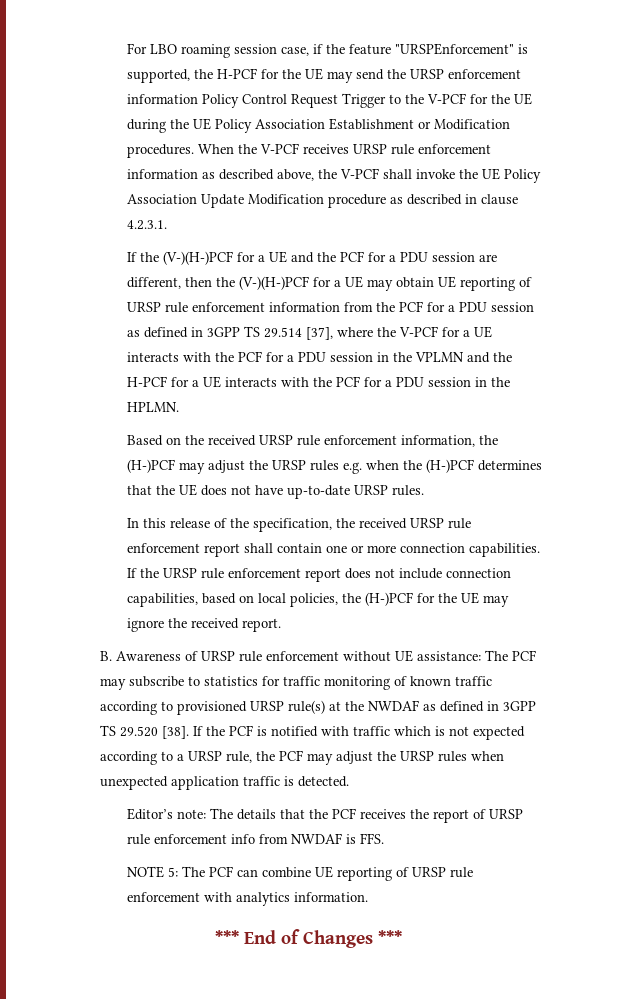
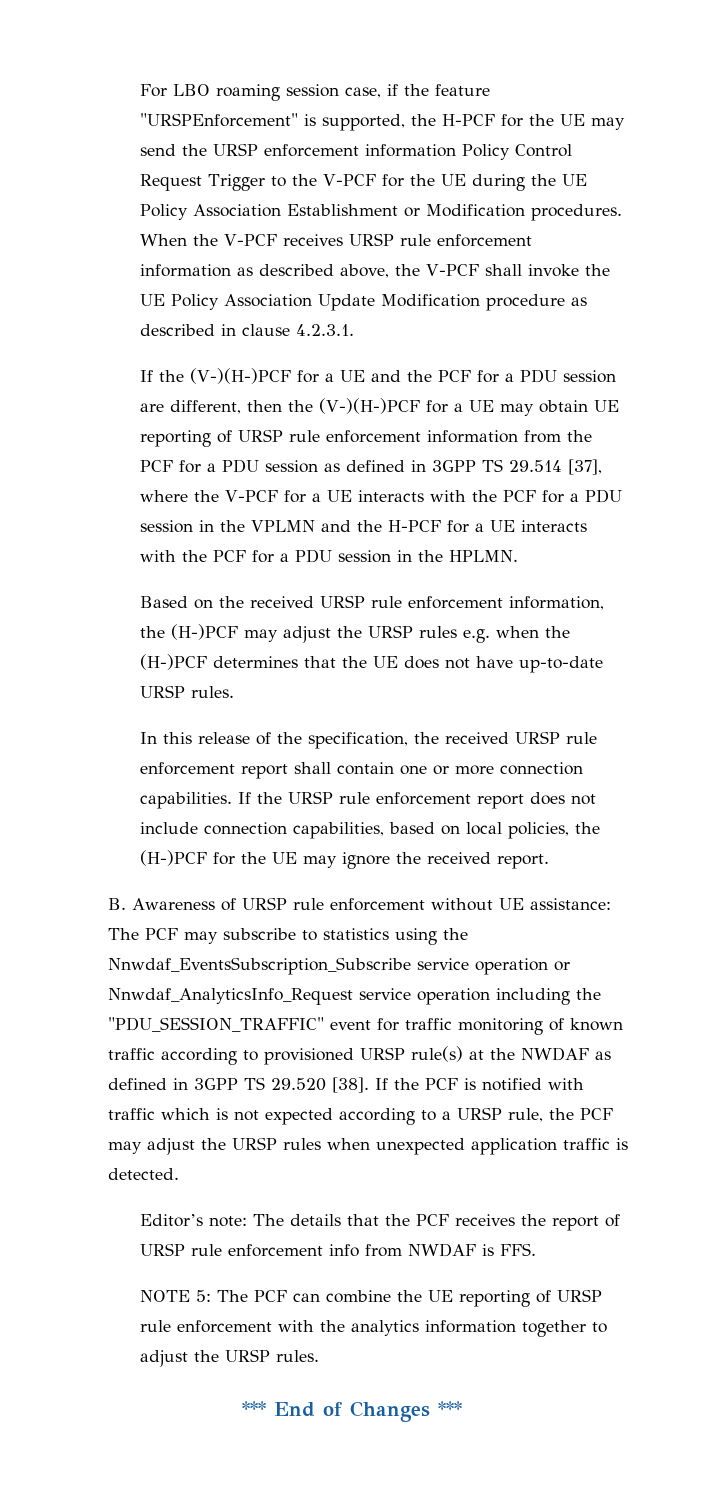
- B. Awareness of URSP rule enforcement without UE assistance: The PCF may subscribe to statistics for traffic monitoring of known traffic according to provisioned URSP rule(s) at the NWDAF as defined in 3GPP TS 29.520 [38].
+ B. Awareness of URSP rule enforcement without UE assistance: The PCF may subscribe to statistics using the Nnwdaf_EventsSubscription_Subscribe service operation or Nnwdaf_AnalyticsInfo_Request service operation including the "PDU_SESSION_TRAFFIC" event for traffic monitoring of known traffic according to provisioned URSP rule(s) at the NWDAF as defined in 3GPP TS 29.520 [38].
- NOTE 5: The PCF can combine UE reporting of URSP rule enforcement with analytics information.
+ NOTE 5: The PCF can combine the UE reporting of URSP rule enforcement with the analytics information together to adjust the URSP rules.

